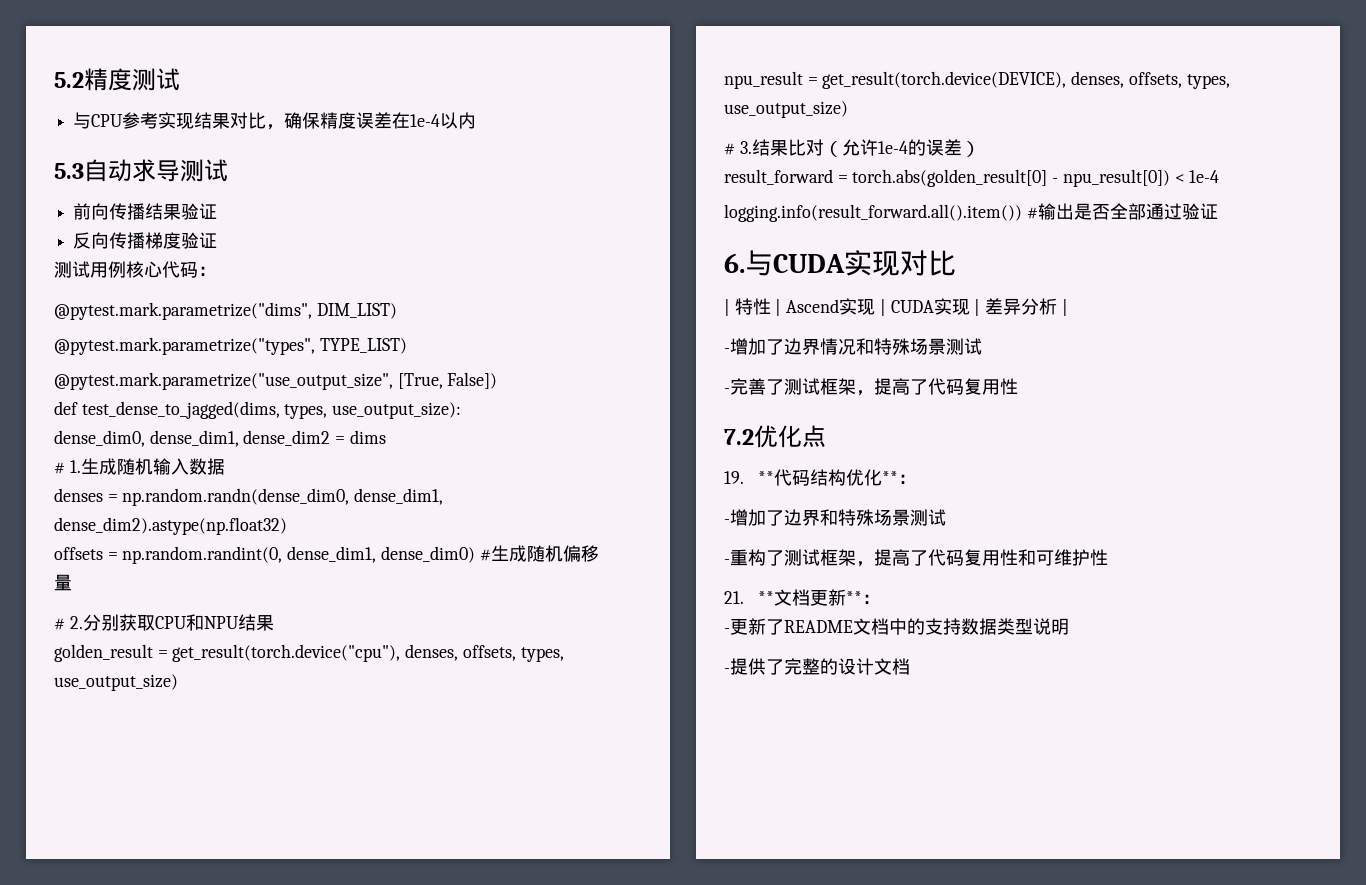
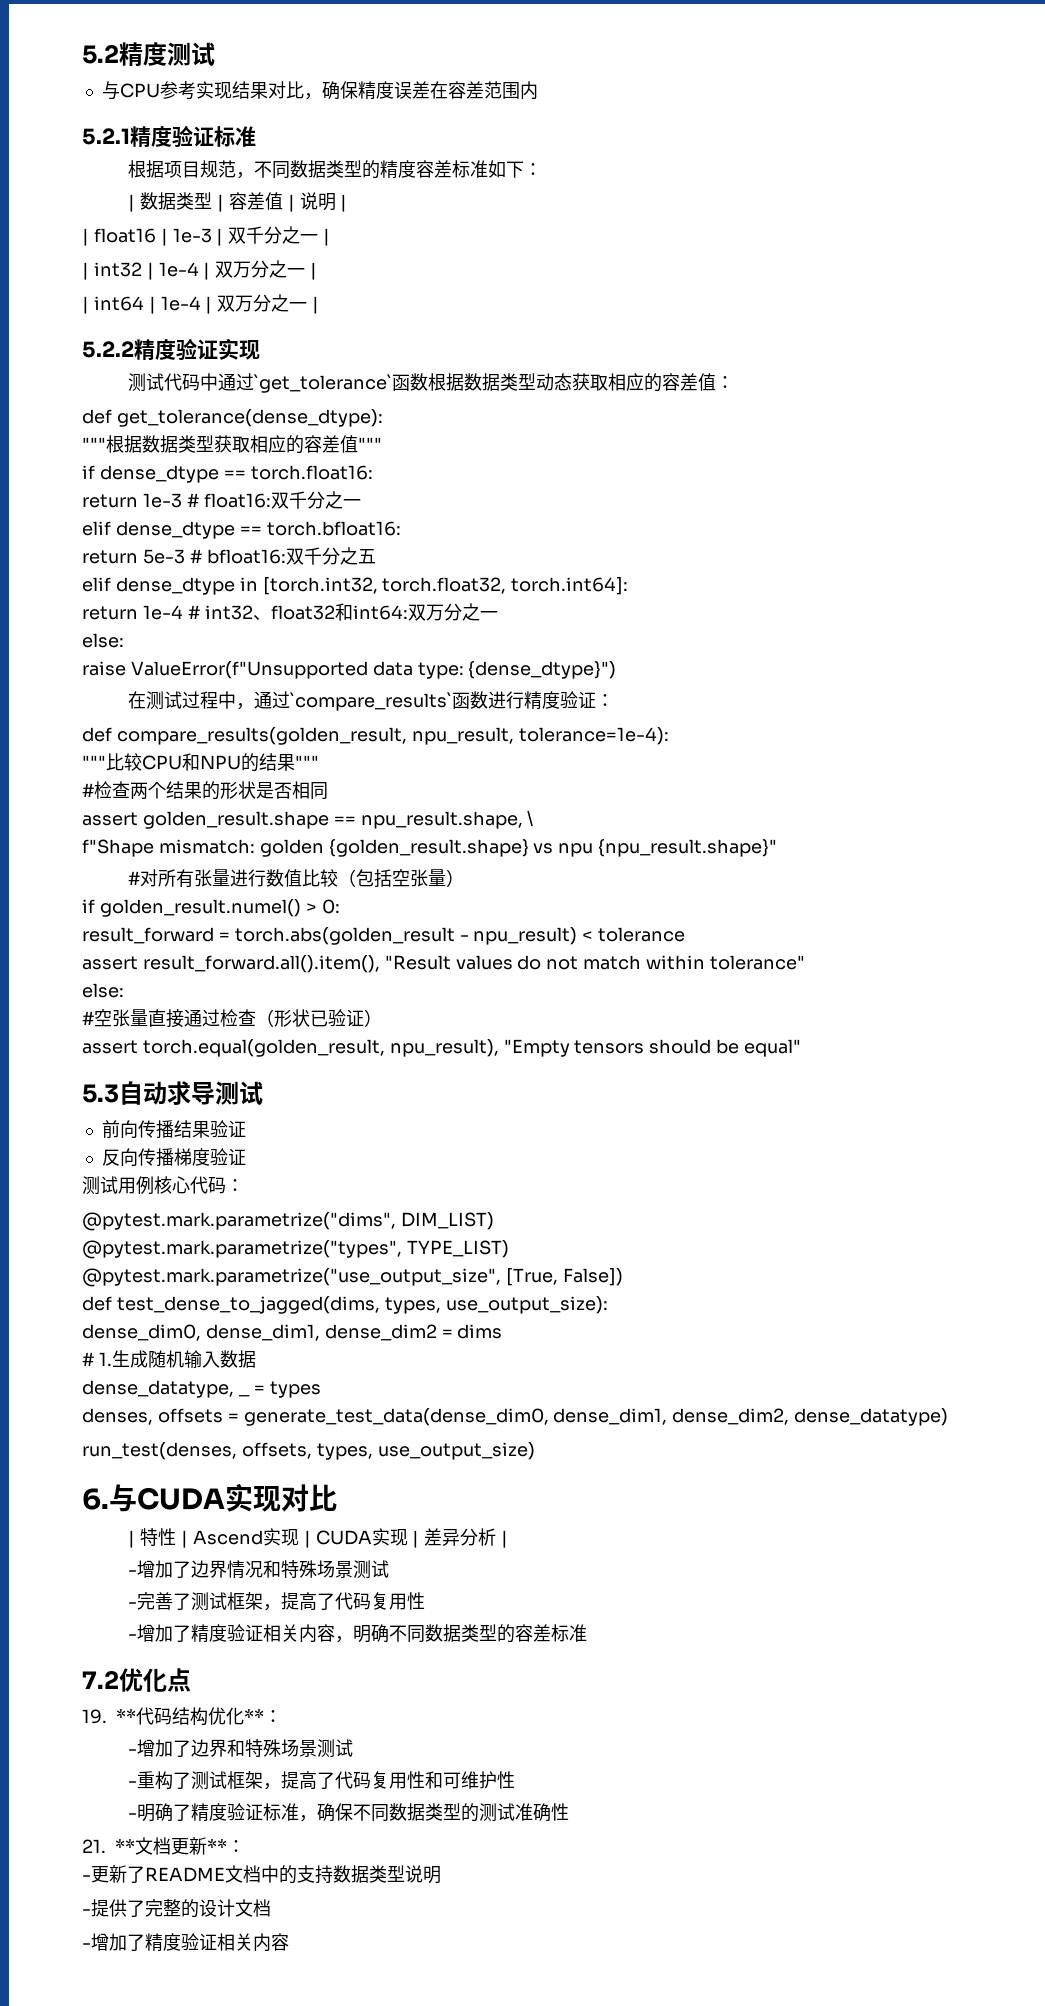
- 与CPU参考实现结果对比，确保精度误差在1e-4以内
+ 与CPU参考实现结果对比，确保精度误差在容差范围内
+ 5.2.1精度验证标准
+ 根据项目规范，不同数据类型的精度容差标准如下：
+ | 数据类型 | 容差值 | 说明 |
+ | float16 | 1e-3 | 双千分之一 |
+ | int32 | 1e-4 | 双万分之一 |
+ | int64 | 1e-4 | 双万分之一 |
+ 5.2.2精度验证实现
+ 测试代码中通过`get_tolerance`函数根据数据类型动态获取相应的容差值：
+ def get_tolerance(dense_dtype):
+ """根据数据类型获取相应的容差值"""
+ if dense_dtype == torch.float16:
+ return 1e-3 # float16:双千分之一
+ elif dense_dtype == torch.bfloat16:
+ return 5e-3 # bfloat16:双千分之五
+ elif dense_dtype in [torch.int32, torch.float32, torch.int64]:
+ return 1e-4 # int32、float32和int64:双万分之一
+ else:
+ raise ValueError(f"Unsupported data type: {dense_dtype}")
+ 在测试过程中，通过`compare_results`函数进行精度验证：
+ def compare_results(golden_result, npu_result, tolerance=1e-4):
+ """比较CPU和NPU的结果"""
+ #检查两个结果的形状是否相同
+ assert golden_result.shape == npu_result.shape, \
+ f"Shape mismatch: golden {golden_result.shape} vs npu {npu_result.shape}"
+ #对所有张量进行数值比较（包括空张量）
+ if golden_result.numel() > 0:
+ result_forward = torch.abs(golden_result - npu_result) < tolerance
+ assert result_forward.all().item(), "Result values do not match within tolerance"
+ else:
+ #空张量直接通过检查（形状已验证）
+ assert torch.equal(golden_result, npu_result), "Empty tensors should be equal"
- denses = np.random.randn(dense_dim0, dense_dim1, dense_dim2).astype(np.float32)
- offsets = np.random.randint(0, dense_dim1, dense_dim0) #生成随机偏移量
- # 2.分别获取CPU和NPU结果
- golden_result = get_result(torch.device("cpu"), denses, offsets, types, use_output_size)
- npu_result = get_result(torch.device(DEVICE), denses, offsets, types, use_output_size)
- # 3.结果比对（允许1e-4的误差）
- result_forward = torch.abs(golden_result[0] - npu_result[0]) < 1e-4
- logging.info(result_forward.all().item()) #输出是否全部通过验证
+ dense_datatype, _ = types
+ denses, offsets = generate_test_data(dense_dim0, dense_dim1, dense_dim2, dense_datatype)
+ run_test(denses, offsets, types, use_output_size)
+ -增加了精度验证相关内容，明确不同数据类型的容差标准
+ -明确了精度验证标准，确保不同数据类型的测试准确性
  -提供了完整的设计文档
+ -增加了精度验证相关内容

